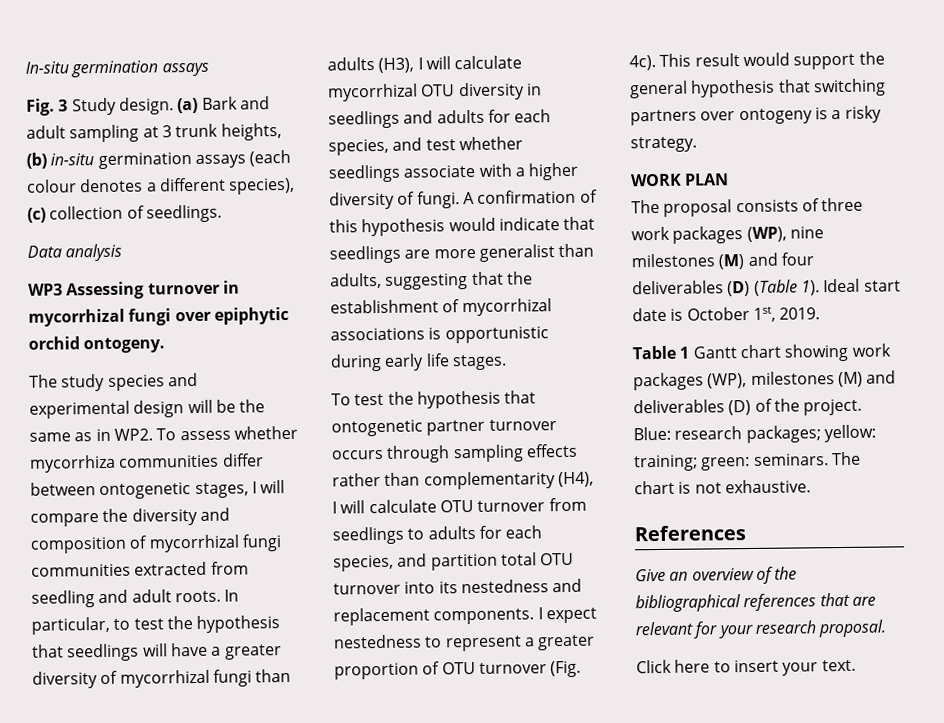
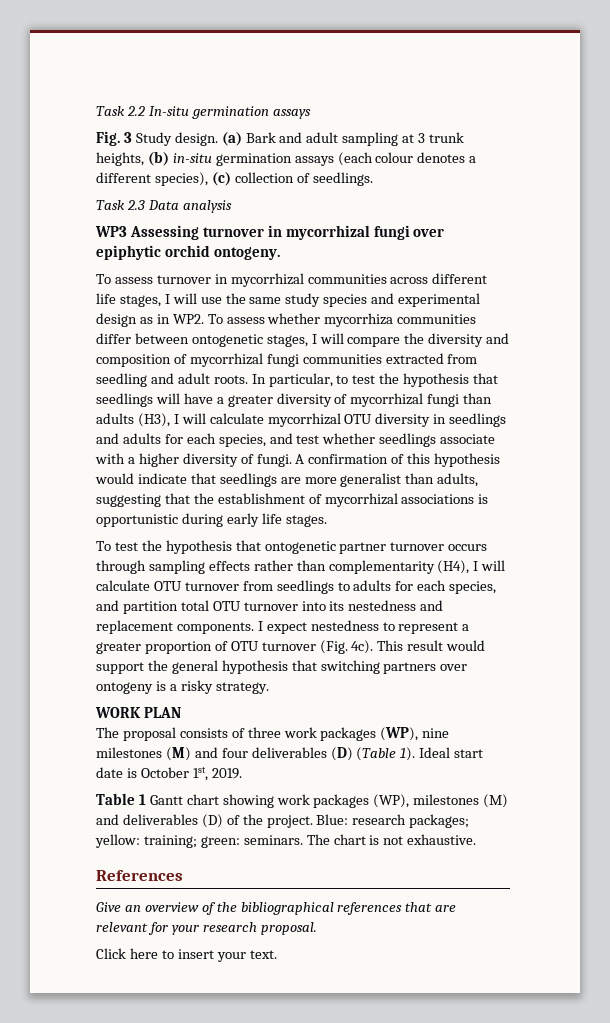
- In-situ germination assays
+ Task 2.2 In-situ germination assays
- Data analysis
+ Task 2.3 Data analysis
- The study species and experimental design will be the same as in WP2. To assess whether mycorrhiza communities differ between ontogenetic stages, I will compare the diversity and composition of mycorrhizal fungi communities extracted from seedling and adult roots.
+ To assess turnover in mycorrhizal communities across different life stages, I will use the same study species and experimental design as in WP2. To assess whether mycorrhiza communities differ between ontogenetic stages, I will compare the diversity and composition of mycorrhizal fungi communities extracted from seedling and adult roots.

